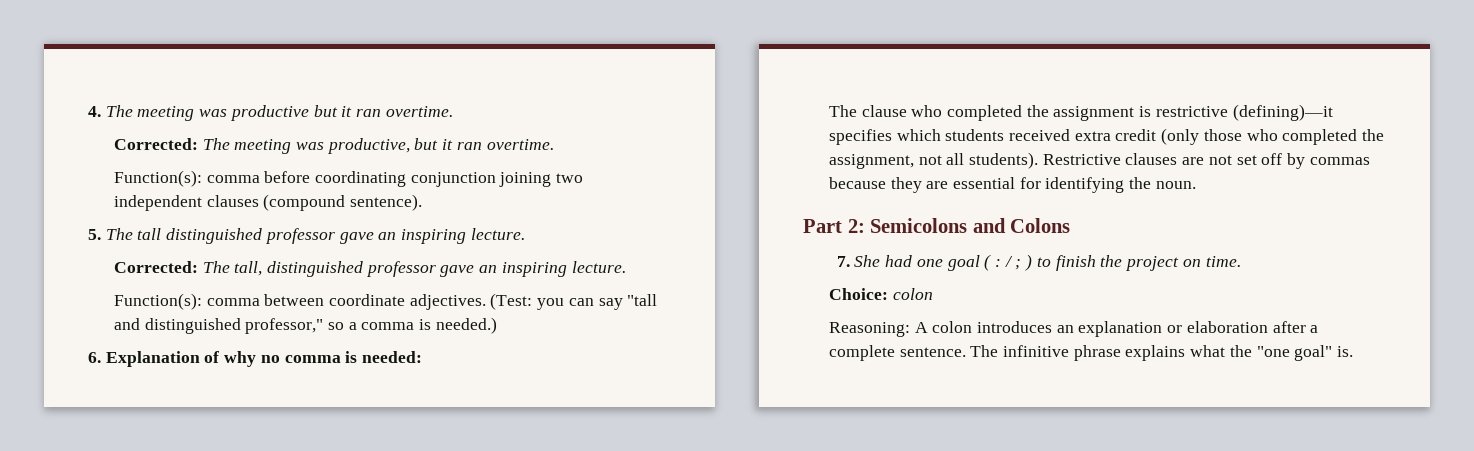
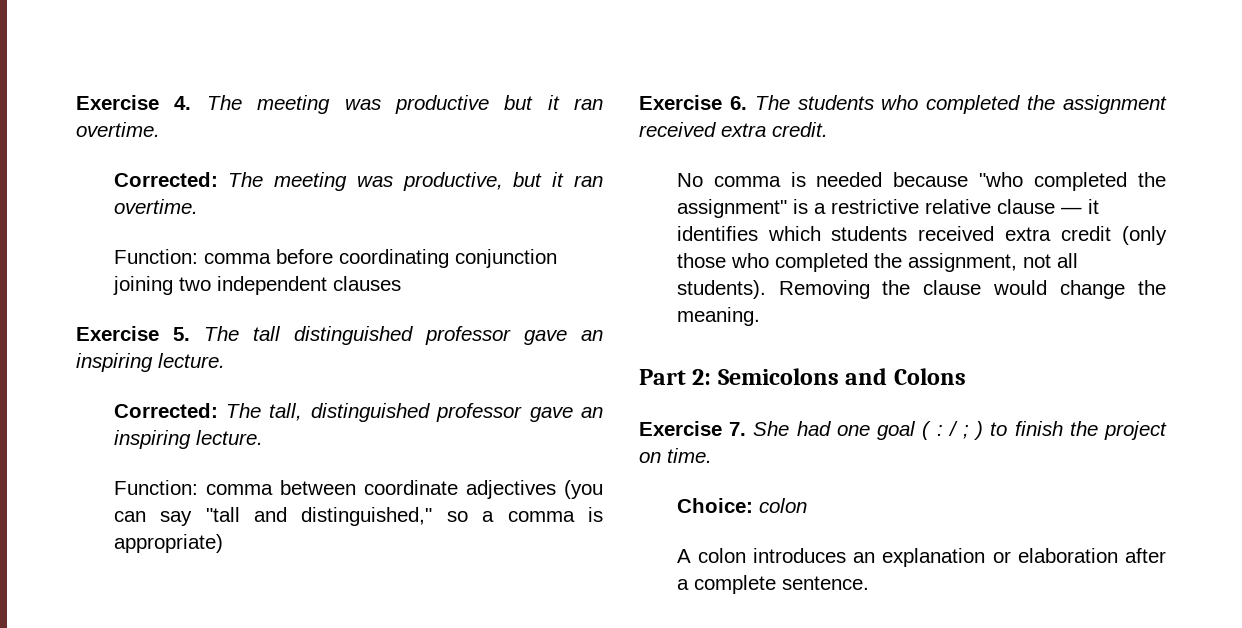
- 4. The meeting was productive but it ran overtime.
+ Exercise 4. The meeting was productive but it ran overtime.
- Function(s): comma before coordinating conjunction joining two independent clauses (compound sentence).
- 5. The tall distinguished professor gave an inspiring lecture.
+ Function: comma before coordinating conjunction joining two independent clauses
+ Exercise 5. The tall distinguished professor gave an inspiring lecture.
- Function(s): comma between coordinate adjectives. (Test: you can say "tall and distinguished professor," so a comma is needed.)
- 6. Explanation of why no comma is needed:
- The clause who completed the assignment is restrictive (defining)—it specifies which students received extra credit (only those who completed the assignment, not all students).
+ Function: comma between coordinate adjectives (you can say "tall and distinguished," so a comma is appropriate)
+ Exercise 6. The students who completed the assignment received extra credit.
+ No comma is needed because "who completed the assignment" is a restrictive relative clause — it identifies which students received extra credit (only those who completed the assignment, not all students).
- Restrictive clauses are not set off by commas because they are essential for identifying the noun.
+ Removing the clause would change the meaning.
- 7. She had one goal ( : / ; ) to finish the project on time.
+ Exercise 7. She had one goal ( : / ; ) to finish the project on time.
- Reasoning: A colon introduces an explanation or elaboration after a complete sentence. The infinitive phrase explains what the "one goal" is.
+ A colon introduces an explanation or elaboration after a complete sentence.

